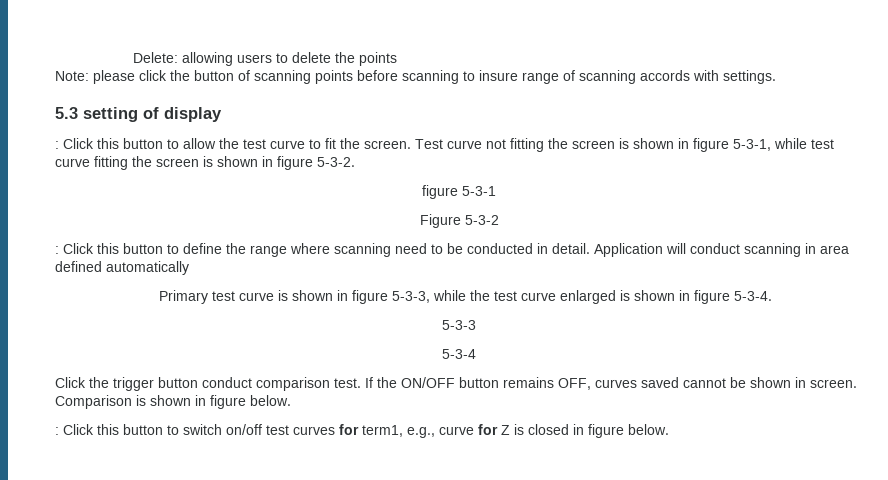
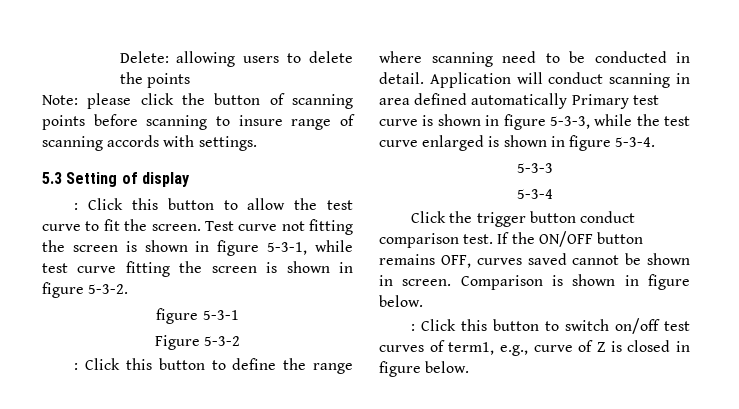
- 5.3 setting of display
+ 5.3 Setting of display
- Application will conduct scanning in area defined automatically
- Primary test curve is shown in figure 5-3-3, while the test curve enlarged is shown in figure 5-3-4.
+ Application will conduct scanning in area defined automatically Primary test curve is shown in figure 5-3-3, while the test curve enlarged is shown in figure 5-3-4.
- : Click this button to switch on/off test curves for term1, e.g., curve for Z is closed in figure below.
+ : Click this button to switch on/off test curves of term1, e.g., curve of Z is closed in figure below.

